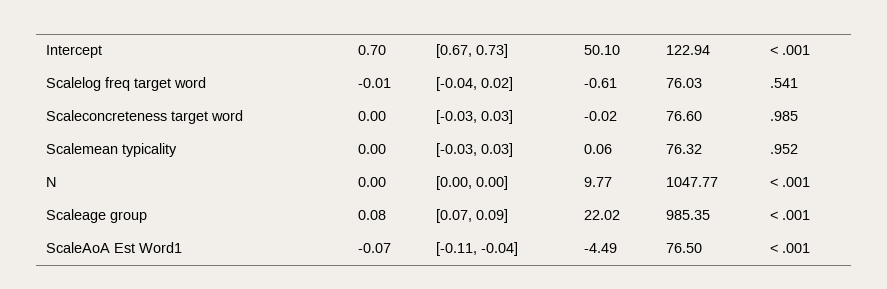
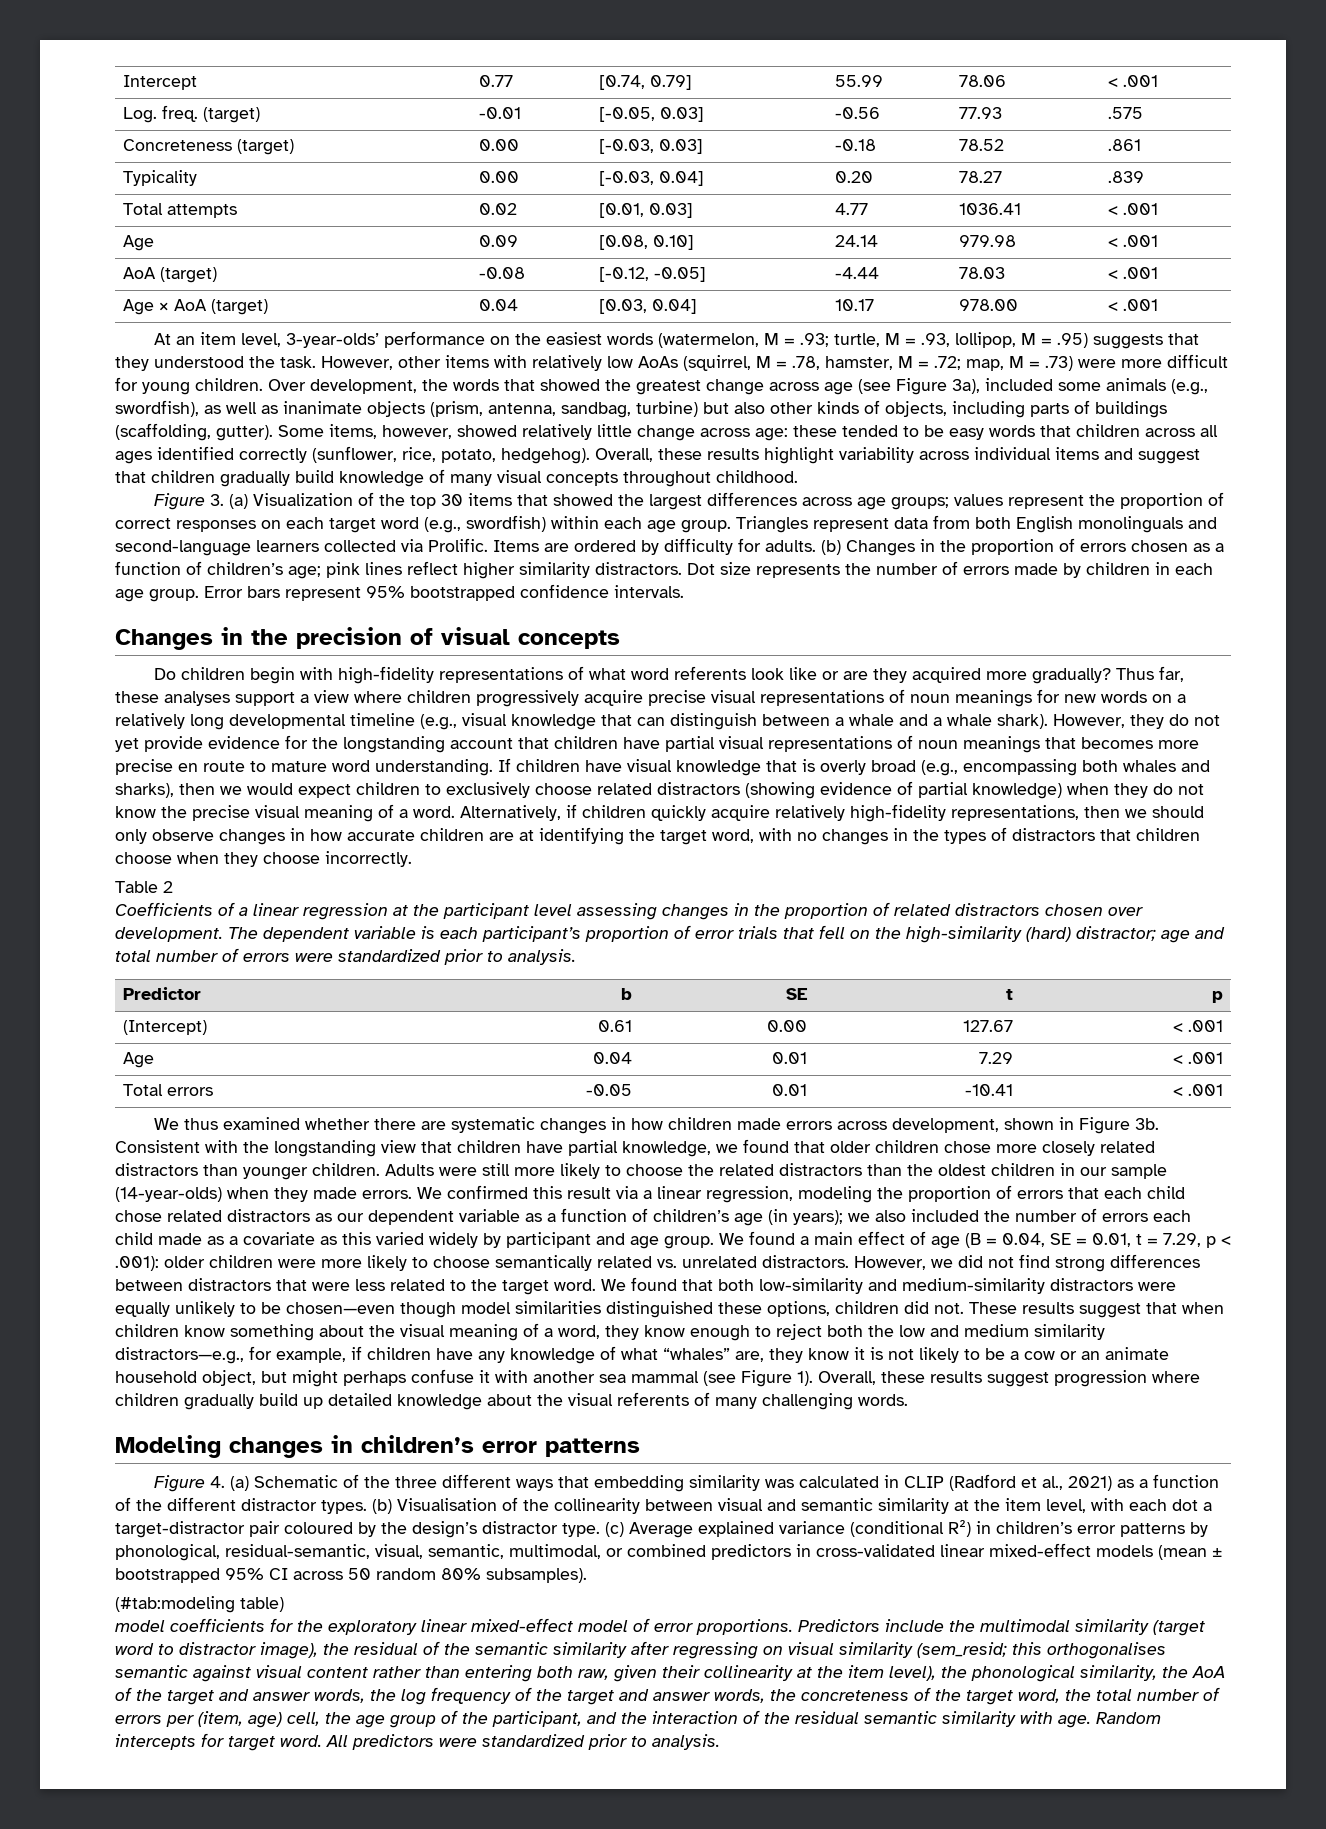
- Intercept | 0.70 | [0.67, 0.73] | 50.10 | 122.94 | < .001
- Scalelog freq target word | -0.01 | [-0.04, 0.02] | -0.61 | 76.03 | .541
- Scaleconcreteness target word | 0.00 | [-0.03, 0.03] | -0.02 | 76.60 | .985
- Scalemean typicality | 0.00 | [-0.03, 0.03] | 0.06 | 76.32 | .952
- N | 0.00 | [0.00, 0.00] | 9.77 | 1047.77 | < .001
- Scaleage group | 0.08 | [0.07, 0.09] | 22.02 | 985.35 | < .001
- ScaleAoA Est Word1 | -0.07 | [-0.11, -0.04] | -4.49 | 76.50 | < .001
+ Intercept | 0.77 | [0.74, 0.79] | 55.99 | 78.06 | < .001
+ Log. freq. (target) | -0.01 | [-0.05, 0.03] | -0.56 | 77.93 | .575
+ Concreteness (target) | 0.00 | [-0.03, 0.03] | -0.18 | 78.52 | .861
+ Typicality | 0.00 | [-0.03, 0.04] | 0.20 | 78.27 | .839
+ Total attempts | 0.02 | [0.01, 0.03] | 4.77 | 1036.41 | < .001
+ Age | 0.09 | [0.08, 0.10] | 24.14 | 979.98 | < .001
+ AoA (target) | -0.08 | [-0.12, -0.05] | -4.44 | 78.03 | < .001
+ Age × AoA (target) | 0.04 | [0.03, 0.04] | 10.17 | 978.00 | < .001
+ At an item level, 3-year-olds’ performance on the easiest words (watermelon, M = .93; turtle, M = .93, lollipop, M = .95) suggests that they understood the task. However, other items with relatively low AoAs (squirrel, M = .78, hamster, M = .72; map, M = .73) were more difficult for young children. Over development, the words that showed the greatest change across age (see Figure 3a), included some animals (e.g., swordfish), as well as inanimate objects (prism, antenna, sandbag, turbine) but also other kinds of objects, including parts of buildings (scaffolding, gutter). Some items, however, showed relatively little change across age: these tended to be easy words that children across all ages identified correctly (sunflower, rice, potato, hedgehog). Overall, these results highlight variability across individual items and suggest that children gradually build knowledge of many visual concepts throughout childhood.
+ Figure 3. (a) Visualization of the top 30 items that showed the largest differences across age groups; values represent the proportion of correct responses on each target word (e.g., swordfish) within each age group. Triangles represent data from both English monolinguals and second-language learners collected via Prolific. Items are ordered by difficulty for adults. (b) Changes in the proportion of errors chosen as a function of children’s age; pink lines reflect higher similarity distractors. Dot size represents the number of errors made by children in each age group. Error bars represent 95% bootstrapped confidence intervals.
+ Changes in the precision of visual concepts
+ Do children begin with high-fidelity representations of what word referents look like or are they acquired more gradually? Thus far, these analyses support a view where children progressively acquire precise visual representations of noun meanings for new words on a relatively long developmental timeline (e.g., visual knowledge that can distinguish between a whale and a whale shark). However, they do not yet provide evidence for the longstanding account that children have partial visual representations of noun meanings that becomes more precise en route to mature word understanding. If children have visual knowledge that is overly broad (e.g., encompassing both whales and sharks), then we would expect children to exclusively choose related distractors (showing evidence of partial knowledge) when they do not know the precise visual meaning of a word. Alternatively, if children quickly acquire relatively high-fidelity representations, then we should only observe changes in how accurate children are at identifying the target word, with no changes in the types of distractors that children choose when they choose incorrectly.
+ Table 2
+ Coefficients of a linear regression at the participant level assessing changes in the proportion of related distractors chosen over development. The dependent variable is each participant’s proportion of error trials that fell on the high-similarity (hard) distractor; age and total number of errors were standardized prior to analysis.
+ Predictor | b | SE | t | p
+ (Intercept) | 0.61 | 0.00 | 127.67 | < .001
+ Age | 0.04 | 0.01 | 7.29 | < .001
+ Total errors | -0.05 | 0.01 | -10.41 | < .001
+ We thus examined whether there are systematic changes in how children made errors across development, shown in Figure 3b. Consistent with the longstanding view that children have partial knowledge, we found that older children chose more closely related distractors than younger children. Adults were still more likely to choose the related distractors than the oldest children in our sample (14-year-olds) when they made errors. We confirmed this result via a linear regression, modeling the proportion of errors that each child chose related distractors as our dependent variable as a function of children’s age (in years); we also included the number of errors each child made as a covariate as this varied widely by participant and age group. We found a main effect of age (B = 0.04, SE = 0.01, t = 7.29, p < .001): older children were more likely to choose semantically related vs. unrelated distractors. However, we did not find strong differences between distractors that were less related to the target word. We found that both low-similarity and medium-similarity distractors were equally unlikely to be chosen—even though model similarities distinguished these options, children did not. These results suggest that when children know something about the visual meaning of a word, they know enough to reject both the low and medium similarity distractors—e.g., for example, if children have any knowledge of what “whales” are, they know it is not likely to be a cow or an animate household object, but might perhaps confuse it with another sea mammal (see Figure 1). Overall, these results suggest progression where children gradually build up detailed knowledge about the visual referents of many challenging words.
+ Modeling changes in children’s error patterns
+ Figure 4. (a) Schematic of the three different ways that embedding similarity was calculated in CLIP (Radford et al., 2021) as a function of the different distractor types. (b) Visualisation of the collinearity between visual and semantic similarity at the item level, with each dot a target-distractor pair coloured by the design’s distractor type. (c) Average explained variance (conditional R²) in children’s error patterns by phonological, residual-semantic, visual, semantic, multimodal, or combined predictors in cross-validated linear mixed-effect models (mean ± bootstrapped 95% CI across 50 random 80% subsamples).
+ (#tab:modeling table)
+ model coefficients for the exploratory linear mixed-effect model of error proportions. Predictors include the multimodal similarity (target word to distractor image), the residual of the semantic similarity after regressing on visual similarity (sem_resid; this orthogonalises semantic against visual content rather than entering both raw, given their collinearity at the item level), the phonological similarity, the AoA of the target and answer words, the log frequency of the target and answer words, the concreteness of the target word, the total number of errors per (item, age) cell, the age group of the participant, and the interaction of the residual semantic similarity with age. Random intercepts for target word. All predictors were standardized prior to analysis.

